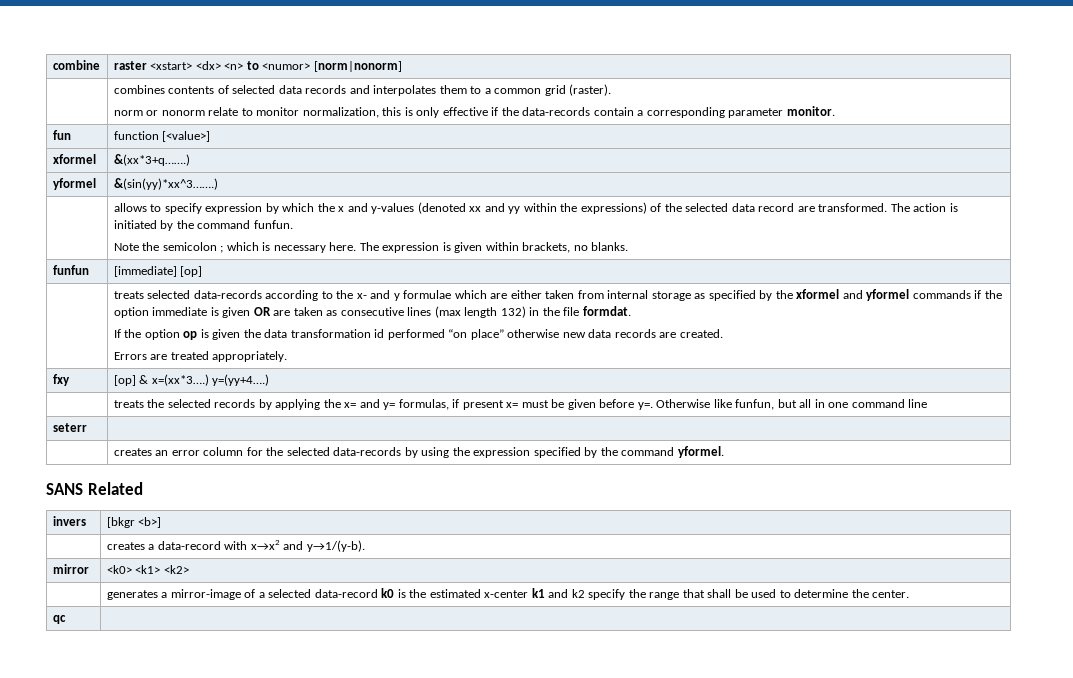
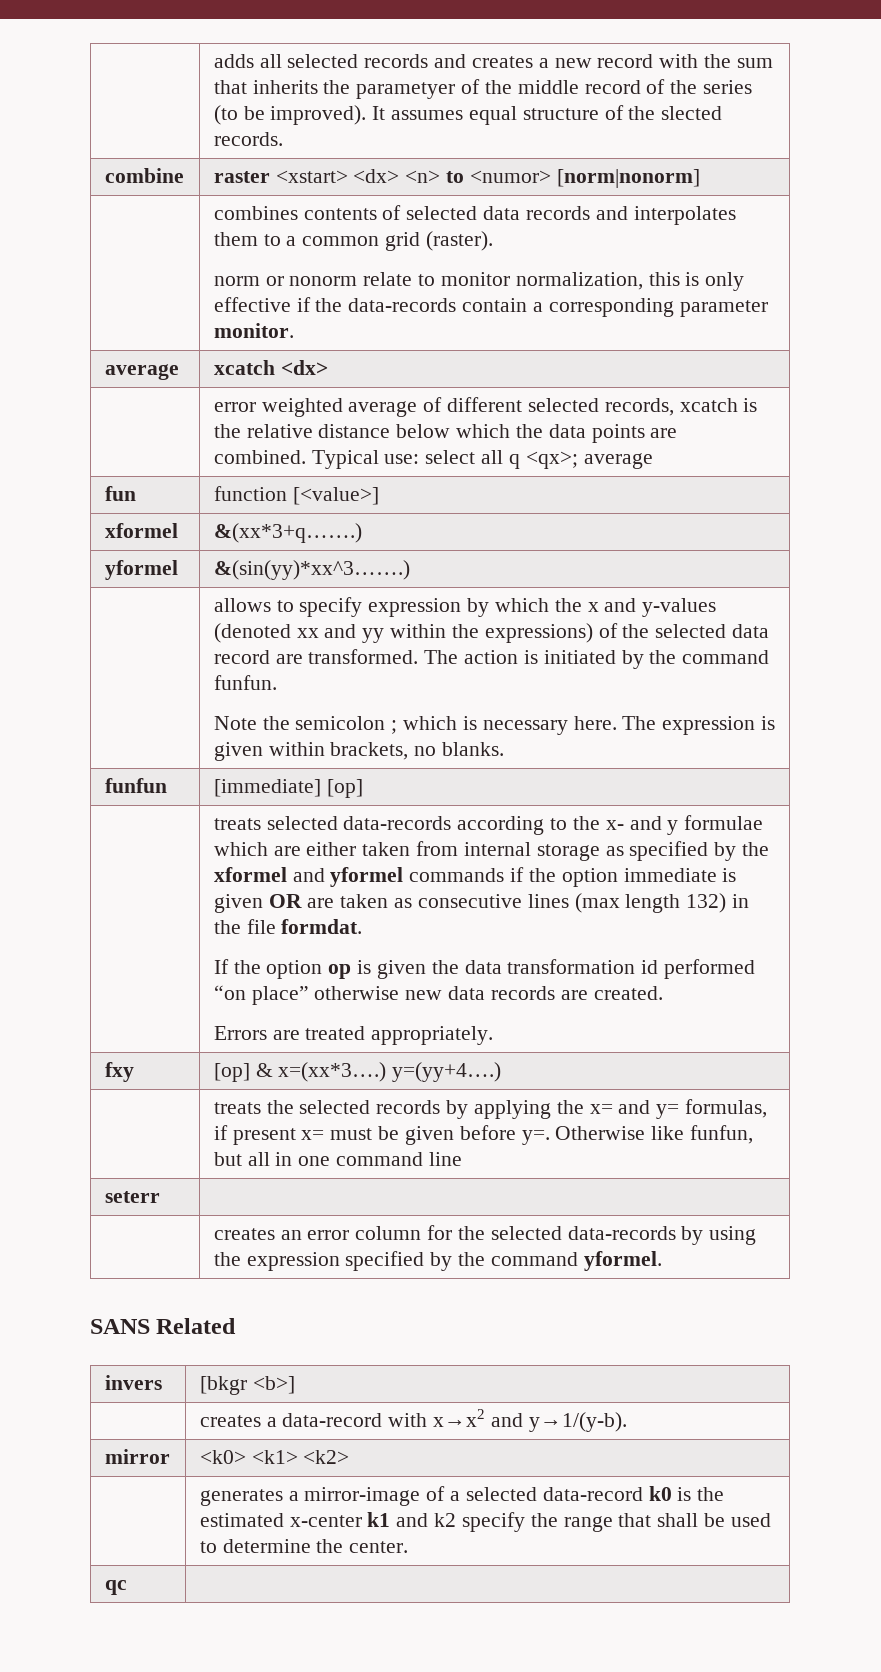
+ | adds all selected records and creates a new record with the sum that inherits the parametyer of the middle record of the series (to be improved). It assumes equal structure of the slected records.
+ average | xcatch <dx>
+ | error weighted average of different selected records, xcatch is the relative distance below which the data points are combined. Typical use: select all q <qx>; average

